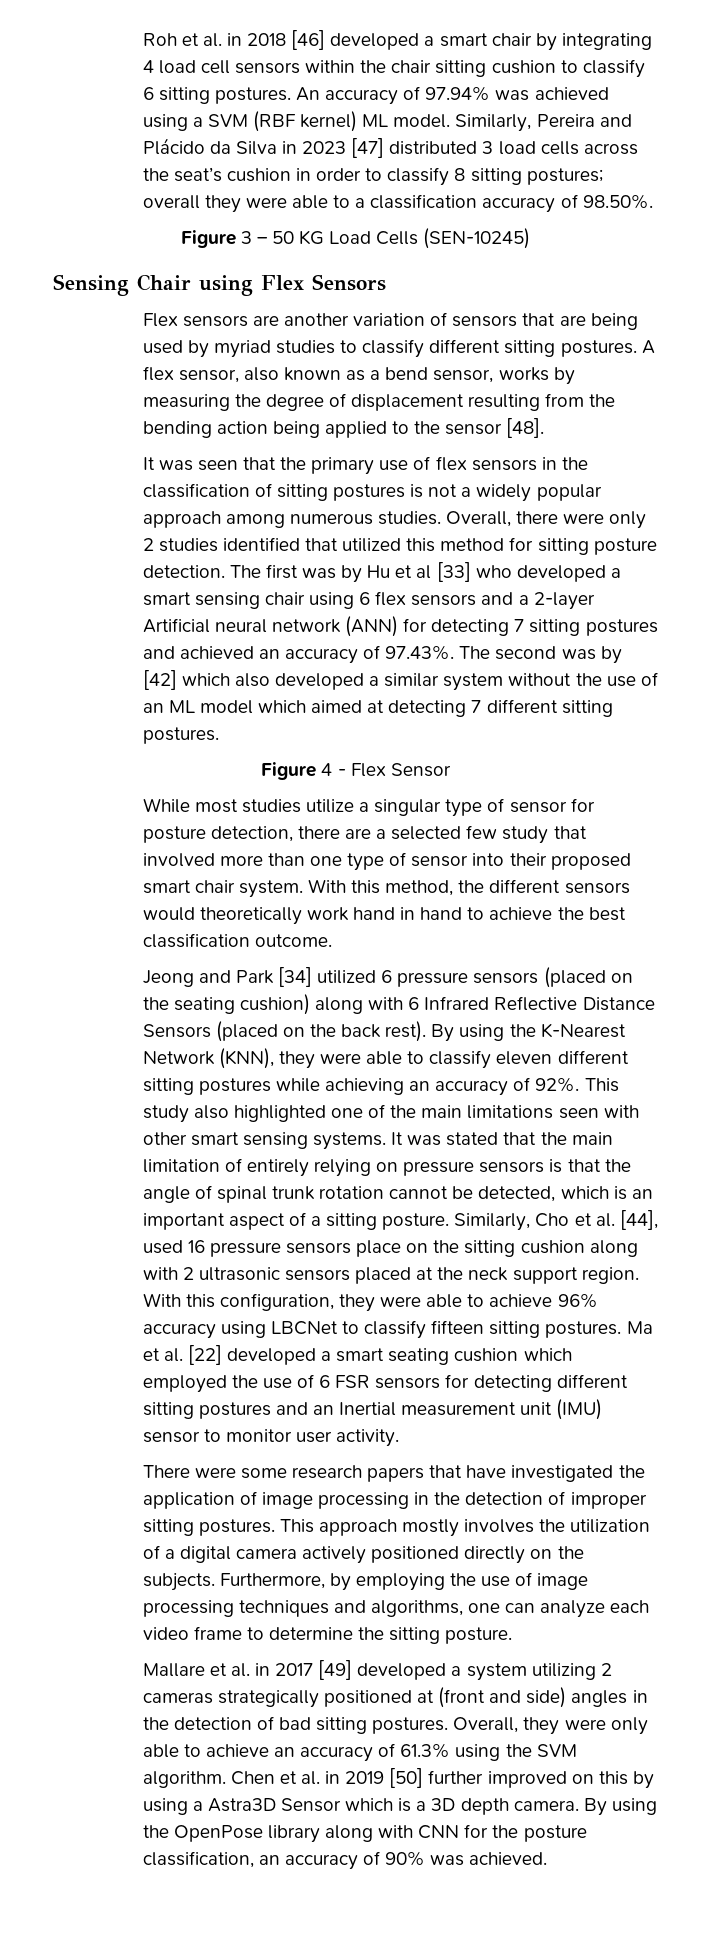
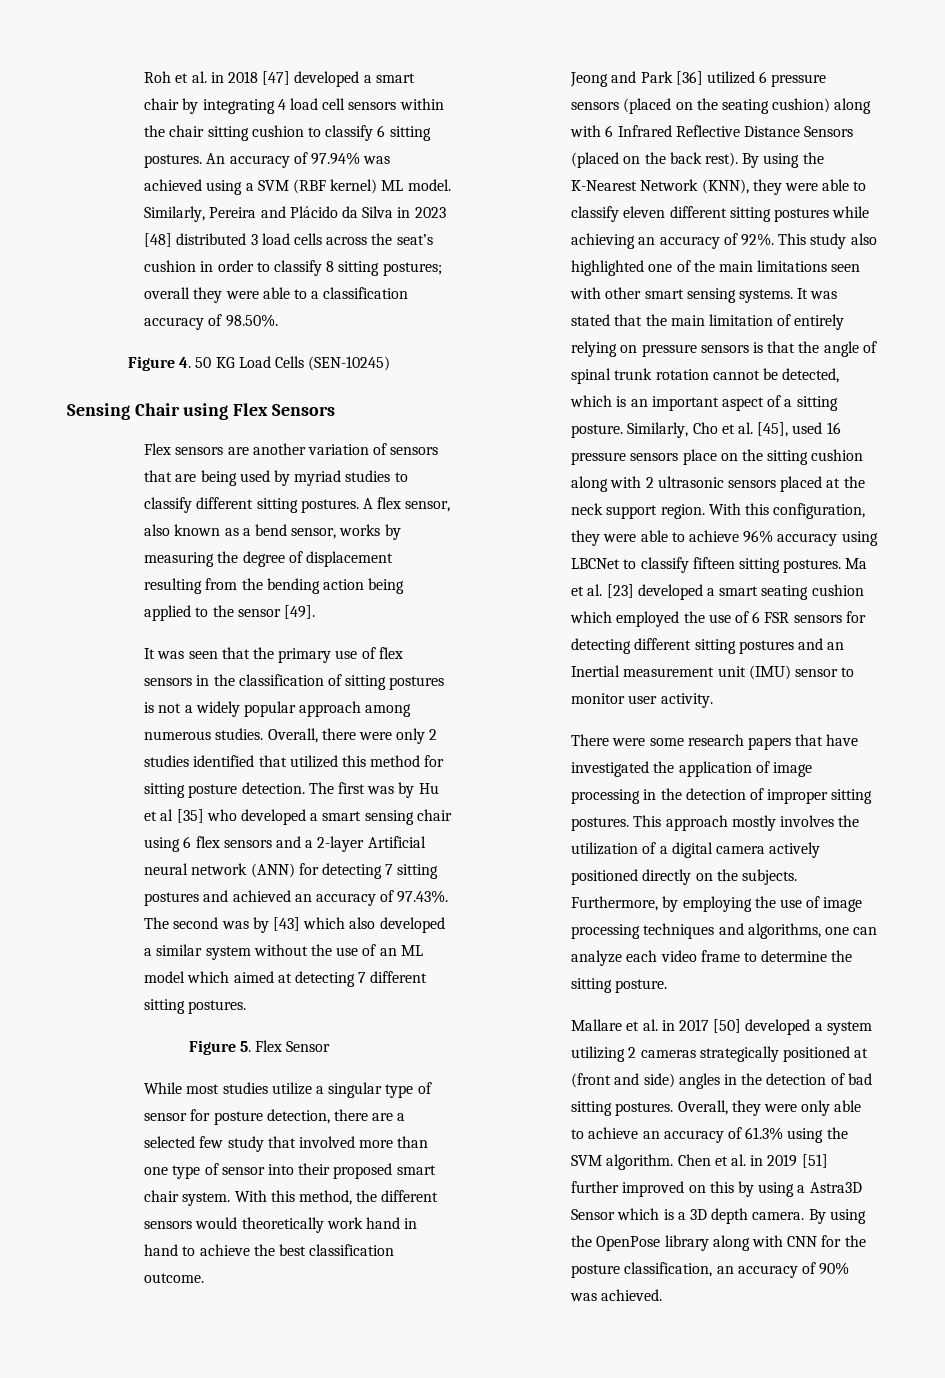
- Roh et al. in 2018 [46] developed a smart chair by integrating 4 load cell sensors within the chair sitting cushion to classify 6 sitting postures.
+ Roh et al. in 2018 [47] developed a smart chair by integrating 4 load cell sensors within the chair sitting cushion to classify 6 sitting postures.
- Similarly, Pereira and Plácido da Silva in 2023 [47] distributed 3 load cells across the seat’s cushion in order to classify 8 sitting postures; overall they were able to a classification accuracy of 98.50%.
+ Similarly, Pereira and Plácido da Silva in 2023 [48] distributed 3 load cells across the seat’s cushion in order to classify 8 sitting postures; overall they were able to a classification accuracy of 98.50%.
- Figure 3 – 50 KG Load Cells (SEN-10245)
+ Figure 4. 50 KG Load Cells (SEN-10245)
- A flex sensor, also known as a bend sensor, works by measuring the degree of displacement resulting from the bending action being applied to the sensor [48].
+ A flex sensor, also known as a bend sensor, works by measuring the degree of displacement resulting from the bending action being applied to the sensor [49].
- The first was by Hu et al [33] who developed a smart sensing chair using 6 flex sensors and a 2-layer Artificial neural network (ANN) for detecting 7 sitting postures and achieved an accuracy of 97.43%. The second was by [42] which also developed a similar system without the use of an ML model which aimed at detecting 7 different sitting postures.
+ The first was by Hu et al [35] who developed a smart sensing chair using 6 flex sensors and a 2-layer Artificial neural network (ANN) for detecting 7 sitting postures and achieved an accuracy of 97.43%. The second was by [43] which also developed a similar system without the use of an ML model which aimed at detecting 7 different sitting postures.
- Figure 4 - Flex Sensor
+ Figure 5. Flex Sensor
- Jeong and Park [34] utilized 6 pressure sensors (placed on the seating cushion) along with 6 Infrared Reflective Distance Sensors (placed on the back rest).
+ Jeong and Park [36] utilized 6 pressure sensors (placed on the seating cushion) along with 6 Infrared Reflective Distance Sensors (placed on the back rest).
- Similarly, Cho et al. [44], used 16 pressure sensors place on the sitting cushion along with 2 ultrasonic sensors placed at the neck support region.
+ Similarly, Cho et al. [45], used 16 pressure sensors place on the sitting cushion along with 2 ultrasonic sensors placed at the neck support region.
- Ma et al. [22] developed a smart seating cushion which employed the use of 6 FSR sensors for detecting different sitting postures and an Inertial measurement unit (IMU) sensor to monitor user activity.
+ Ma et al. [23] developed a smart seating cushion which employed the use of 6 FSR sensors for detecting different sitting postures and an Inertial measurement unit (IMU) sensor to monitor user activity.
- Mallare et al. in 2017 [49] developed a system utilizing 2 cameras strategically positioned at (front and side) angles in the detection of bad sitting postures.
+ Mallare et al. in 2017 [50] developed a system utilizing 2 cameras strategically positioned at (front and side) angles in the detection of bad sitting postures.
- Chen et al. in 2019 [50] further improved on this by using a Astra3D Sensor which is a 3D depth camera.
+ Chen et al. in 2019 [51] further improved on this by using a Astra3D Sensor which is a 3D depth camera.

